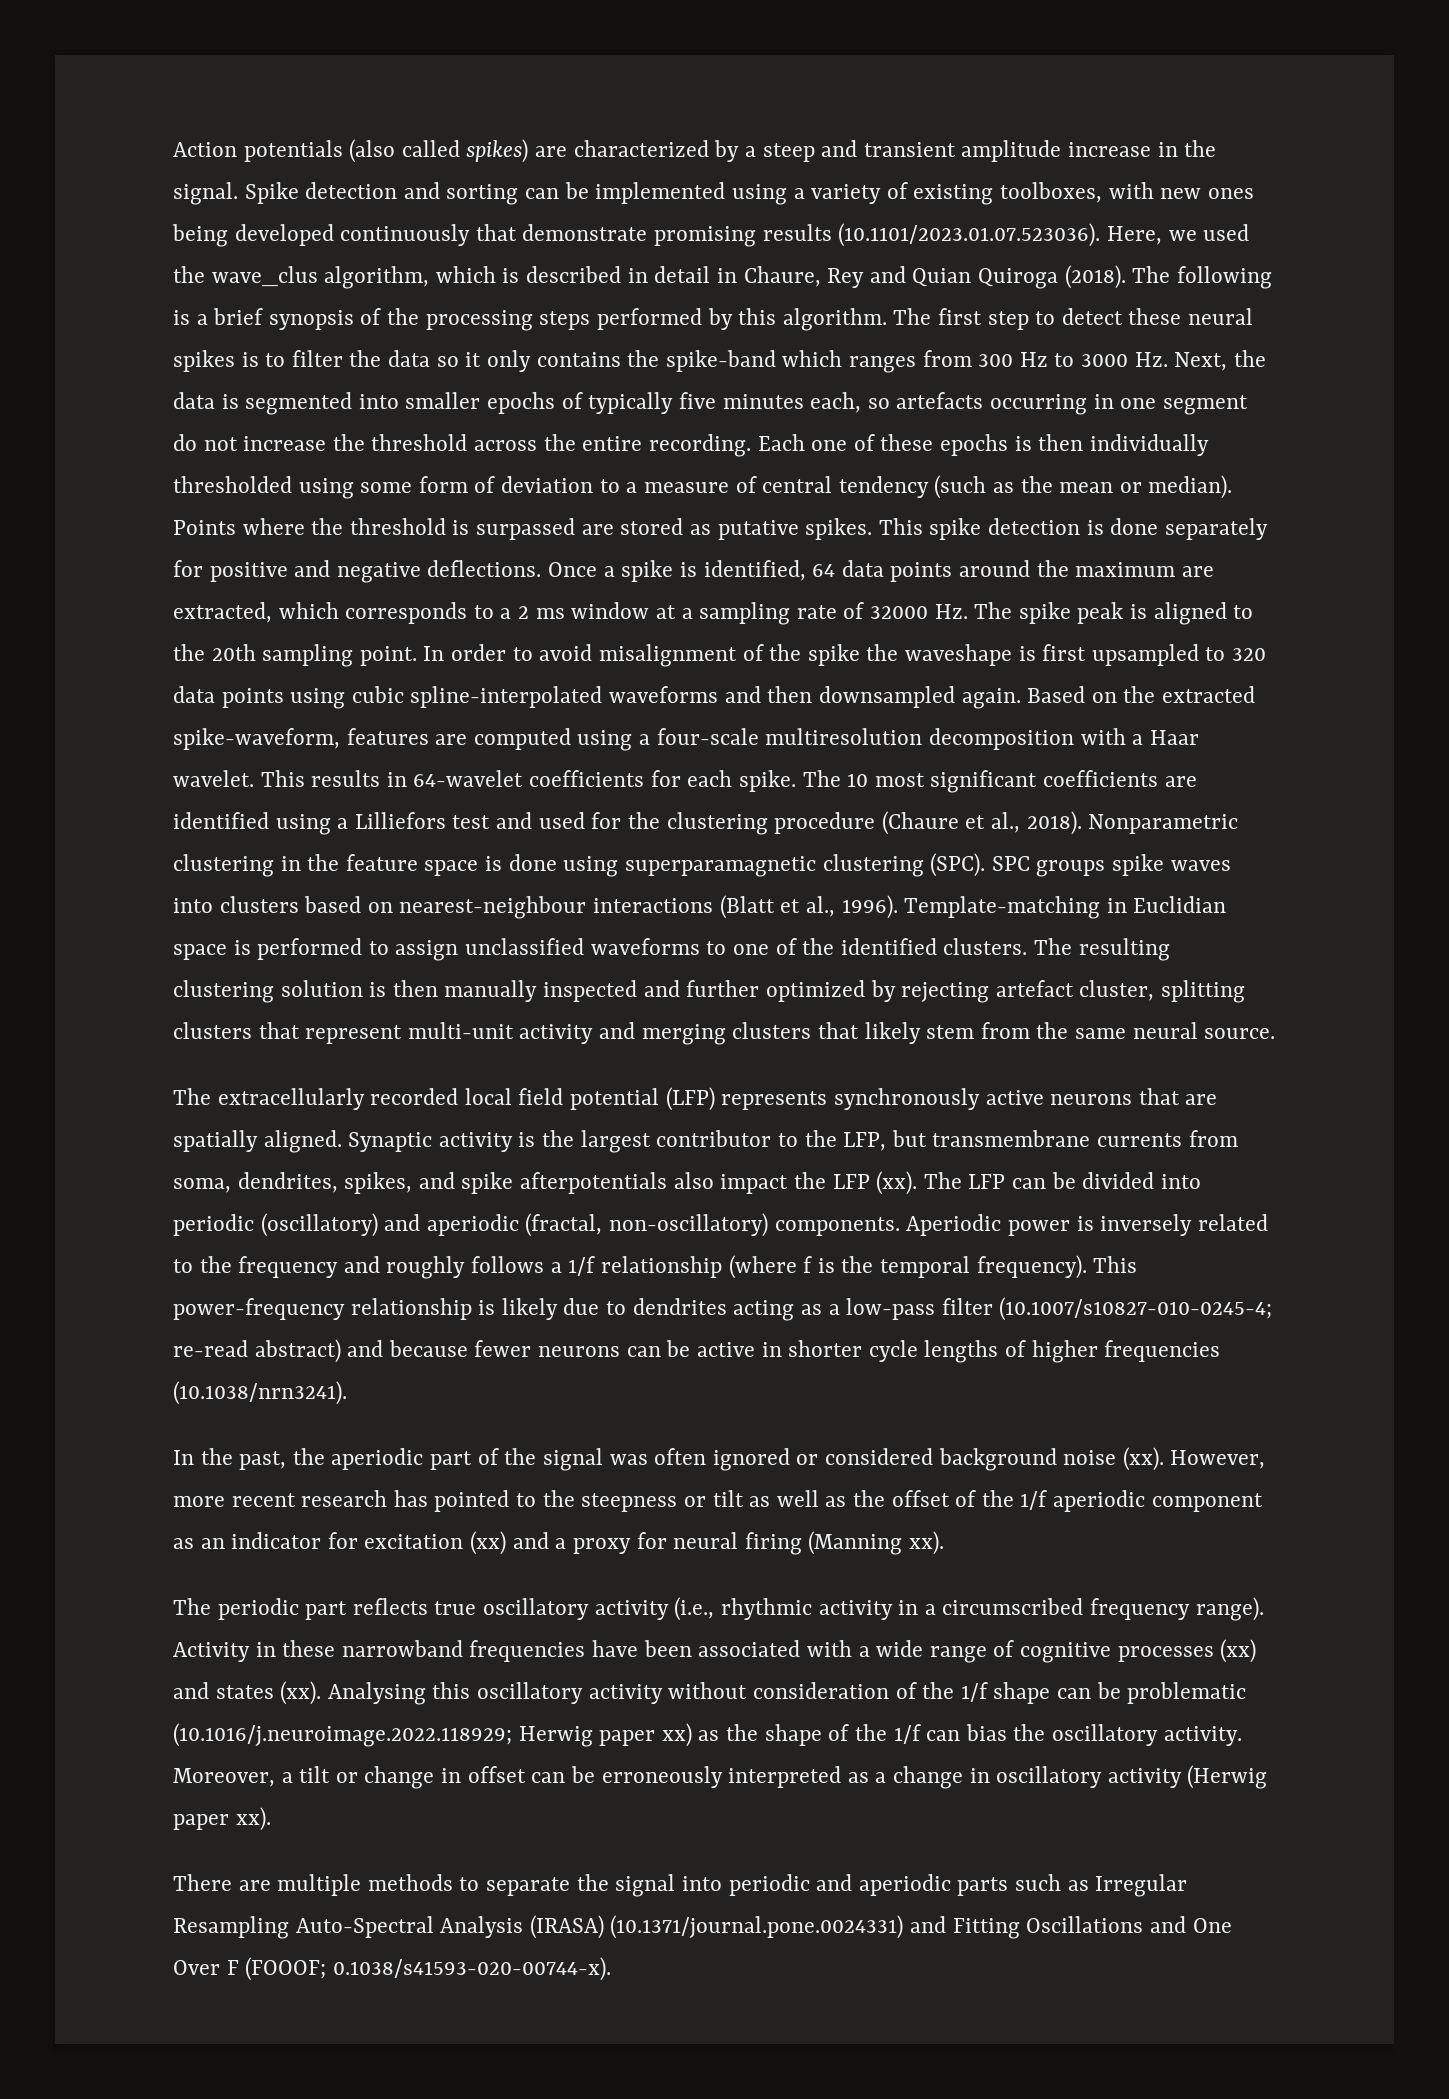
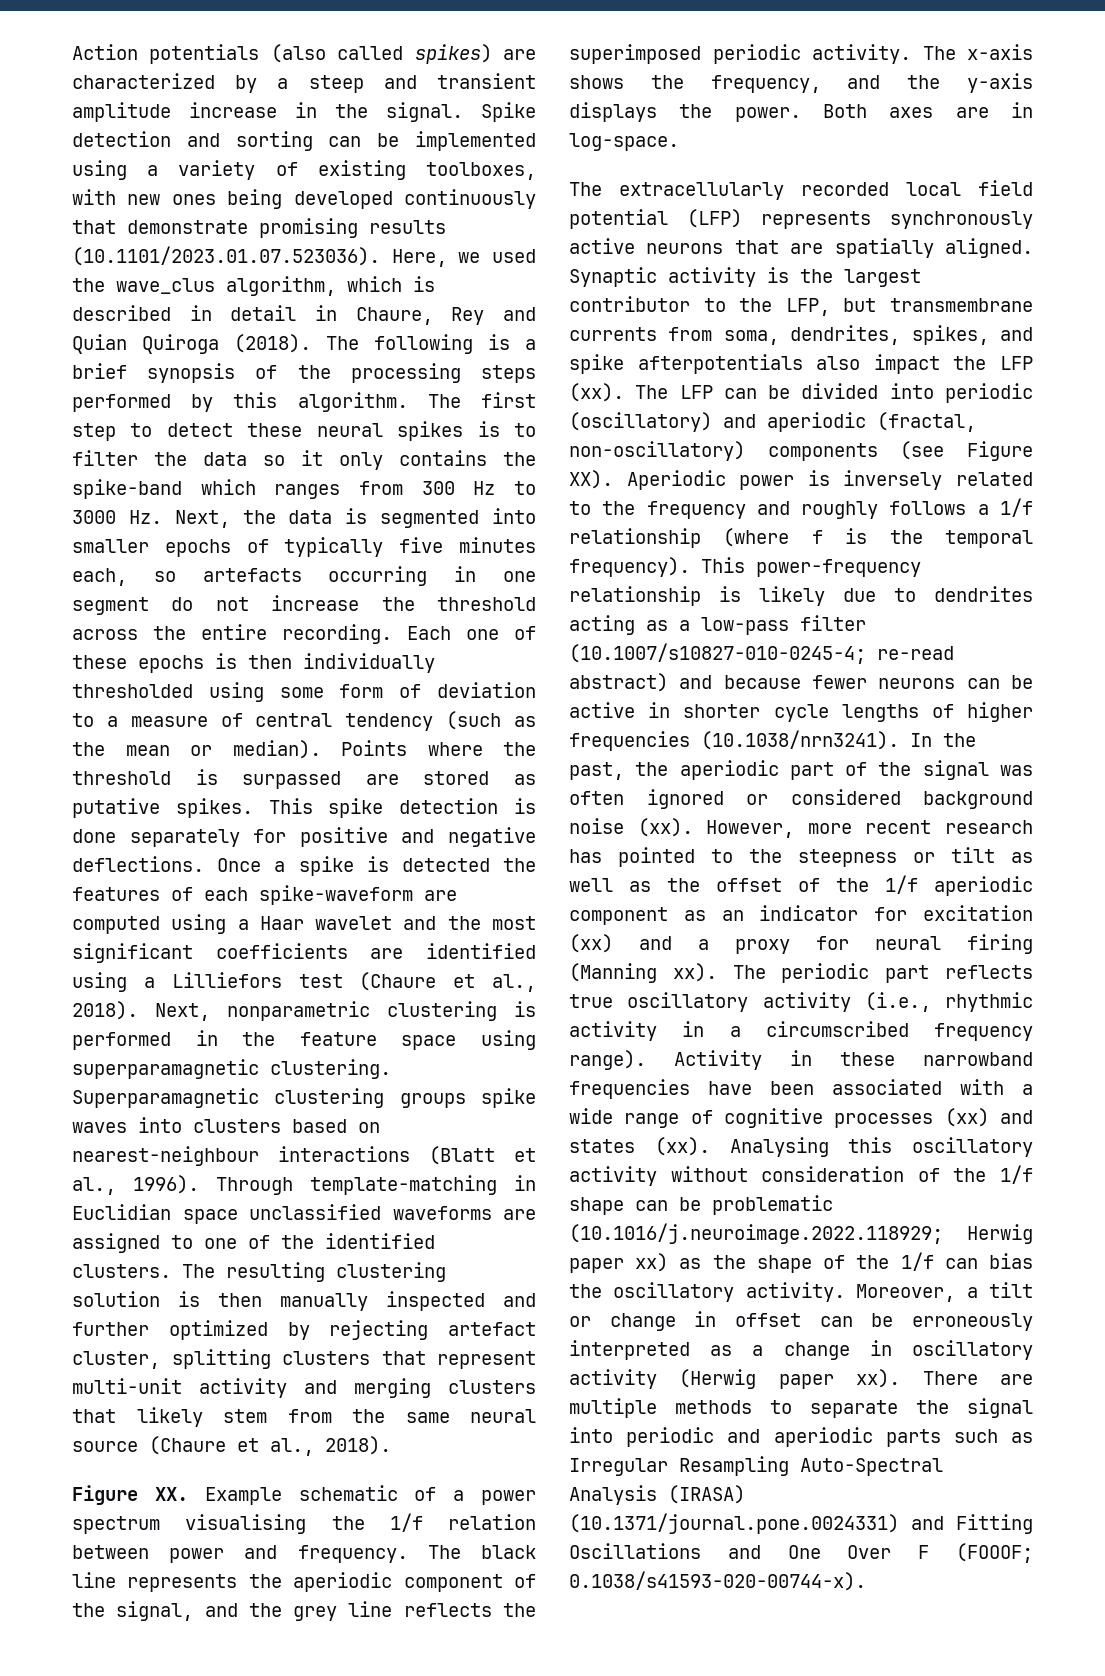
- Once a spike is identified, 64 data points around the maximum are extracted, which corresponds to a 2 ms window at a sampling rate of 32000 Hz. The spike peak is aligned to the 20th sampling point. In order to avoid misalignment of the spike the waveshape is first upsampled to 320 data points using cubic spline-interpolated waveforms and then downsampled again. Based on the extracted spike-waveform, features are computed using a four-scale multiresolution decomposition with a Haar wavelet. This results in 64-wavelet coefficients for each spike. The 10 most significant coefficients are identified using a Lilliefors test and used for the clustering procedure (Chaure et al., 2018). Nonparametric clustering in the feature space is done using superparamagnetic clustering (SPC). SPC groups spike waves into clusters based on nearest-neighbour interactions (Blatt et al., 1996).
+ Once a spike is detected the features of each spike-waveform are computed using a Haar wavelet and the most significant coefficients are identified using a Lilliefors test (Chaure et al., 2018). Next, nonparametric clustering is performed in the feature space using superparamagnetic clustering. Superparamagnetic clustering groups spike waves into clusters based on nearest-neighbour interactions (Blatt et al., 1996).
- Template-matching in Euclidian space is performed to assign unclassified waveforms to one of the identified clusters.
+ Through template-matching in Euclidian space unclassified waveforms are assigned to one of the identified clusters.
- The resulting clustering solution is then manually inspected and further optimized by rejecting artefact cluster, splitting clusters that represent multi-unit activity and merging clusters that likely stem from the same neural source.
+ The resulting clustering solution is then manually inspected and further optimized by rejecting artefact cluster, splitting clusters that represent multi-unit activity and merging clusters that likely stem from the same neural source (Chaure et al., 2018).
+ Figure XX. Example schematic of a power spectrum visualising the 1/f relation between power and frequency. The black line represents the aperiodic component of the signal, and the grey line reflects the superimposed periodic activity. The x-axis shows the frequency, and the y-axis displays the power. Both axes are in log-space.
- The LFP can be divided into periodic (oscillatory) and aperiodic (fractal, non-oscillatory) components. Aperiodic power is inversely related to the frequency and roughly follows a 1/f relationship (where f is the temporal frequency).
+ The LFP can be divided into periodic (oscillatory) and aperiodic (fractal, non-oscillatory) components (see Figure XX). Aperiodic power is inversely related to the frequency and roughly follows a 1/f relationship (where f is the temporal frequency).
- This power-frequency relationship is likely due to dendrites acting as a low-pass filter (10.1007/s10827-010-0245-4; re-read abstract) and because fewer neurons can be active in shorter cycle lengths of higher frequencies (10.1038/nrn3241).
- In the past, the aperiodic part of the signal was often ignored or considered background noise (xx).
+ This power-frequency relationship is likely due to dendrites acting as a low-pass filter (10.1007/s10827-010-0245-4; re-read abstract) and because fewer neurons can be active in shorter cycle lengths of higher frequencies (10.1038/nrn3241). In the past, the aperiodic part of the signal was often ignored or considered background noise (xx).
- However, more recent research has pointed to the steepness or tilt as well as the offset of the 1/f aperiodic component as an indicator for excitation (xx) and a proxy for neural firing (Manning xx).
- The periodic part reflects true oscillatory activity (i.e., rhythmic activity in a circumscribed frequency range).
+ However, more recent research has pointed to the steepness or tilt as well as the offset of the 1/f aperiodic component as an indicator for excitation (xx) and a proxy for neural firing (Manning xx). The periodic part reflects true oscillatory activity (i.e., rhythmic activity in a circumscribed frequency range).
- Moreover, a tilt or change in offset can be erroneously interpreted as a change in oscillatory activity (Herwig paper xx).
- There are multiple methods to separate the signal into periodic and aperiodic parts such as Irregular Resampling Auto-Spectral Analysis (IRASA) (10.1371/journal.pone.0024331) and Fitting Oscillations and One Over F (FOOOF; 0.1038/s41593-020-00744-x).
+ Moreover, a tilt or change in offset can be erroneously interpreted as a change in oscillatory activity (Herwig paper xx). There are multiple methods to separate the signal into periodic and aperiodic parts such as Irregular Resampling Auto-Spectral Analysis (IRASA) (10.1371/journal.pone.0024331) and Fitting Oscillations and One Over F (FOOOF; 0.1038/s41593-020-00744-x).

